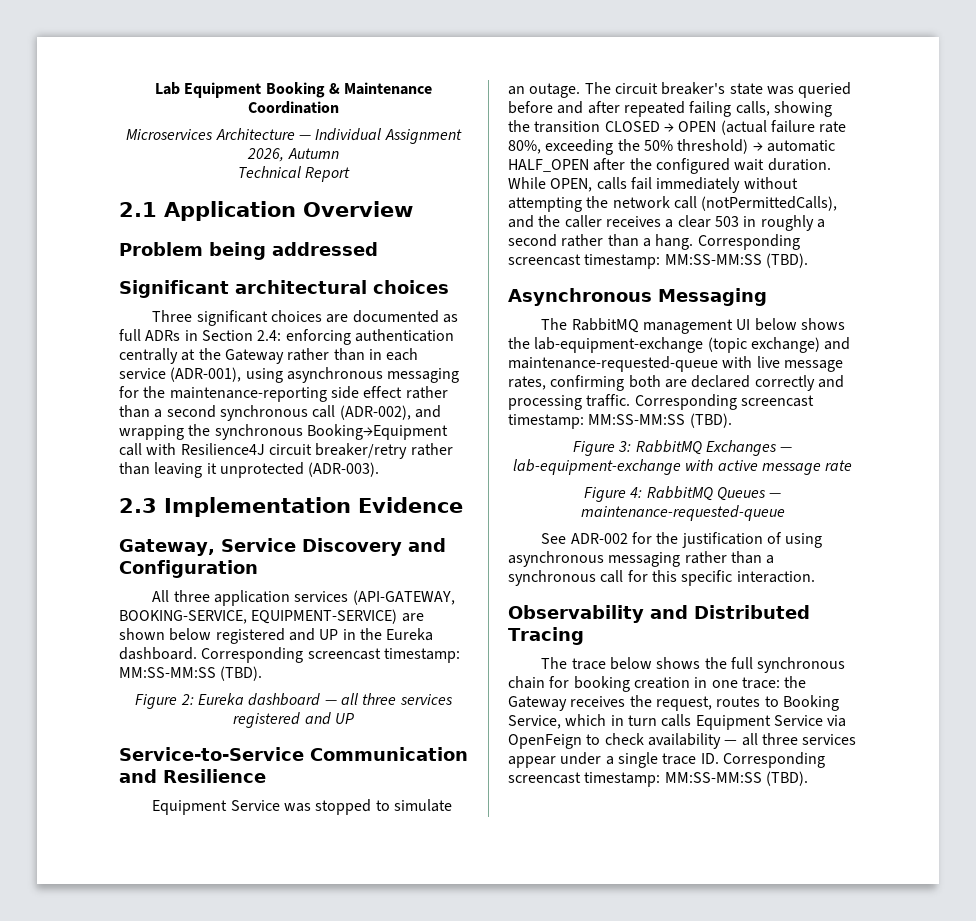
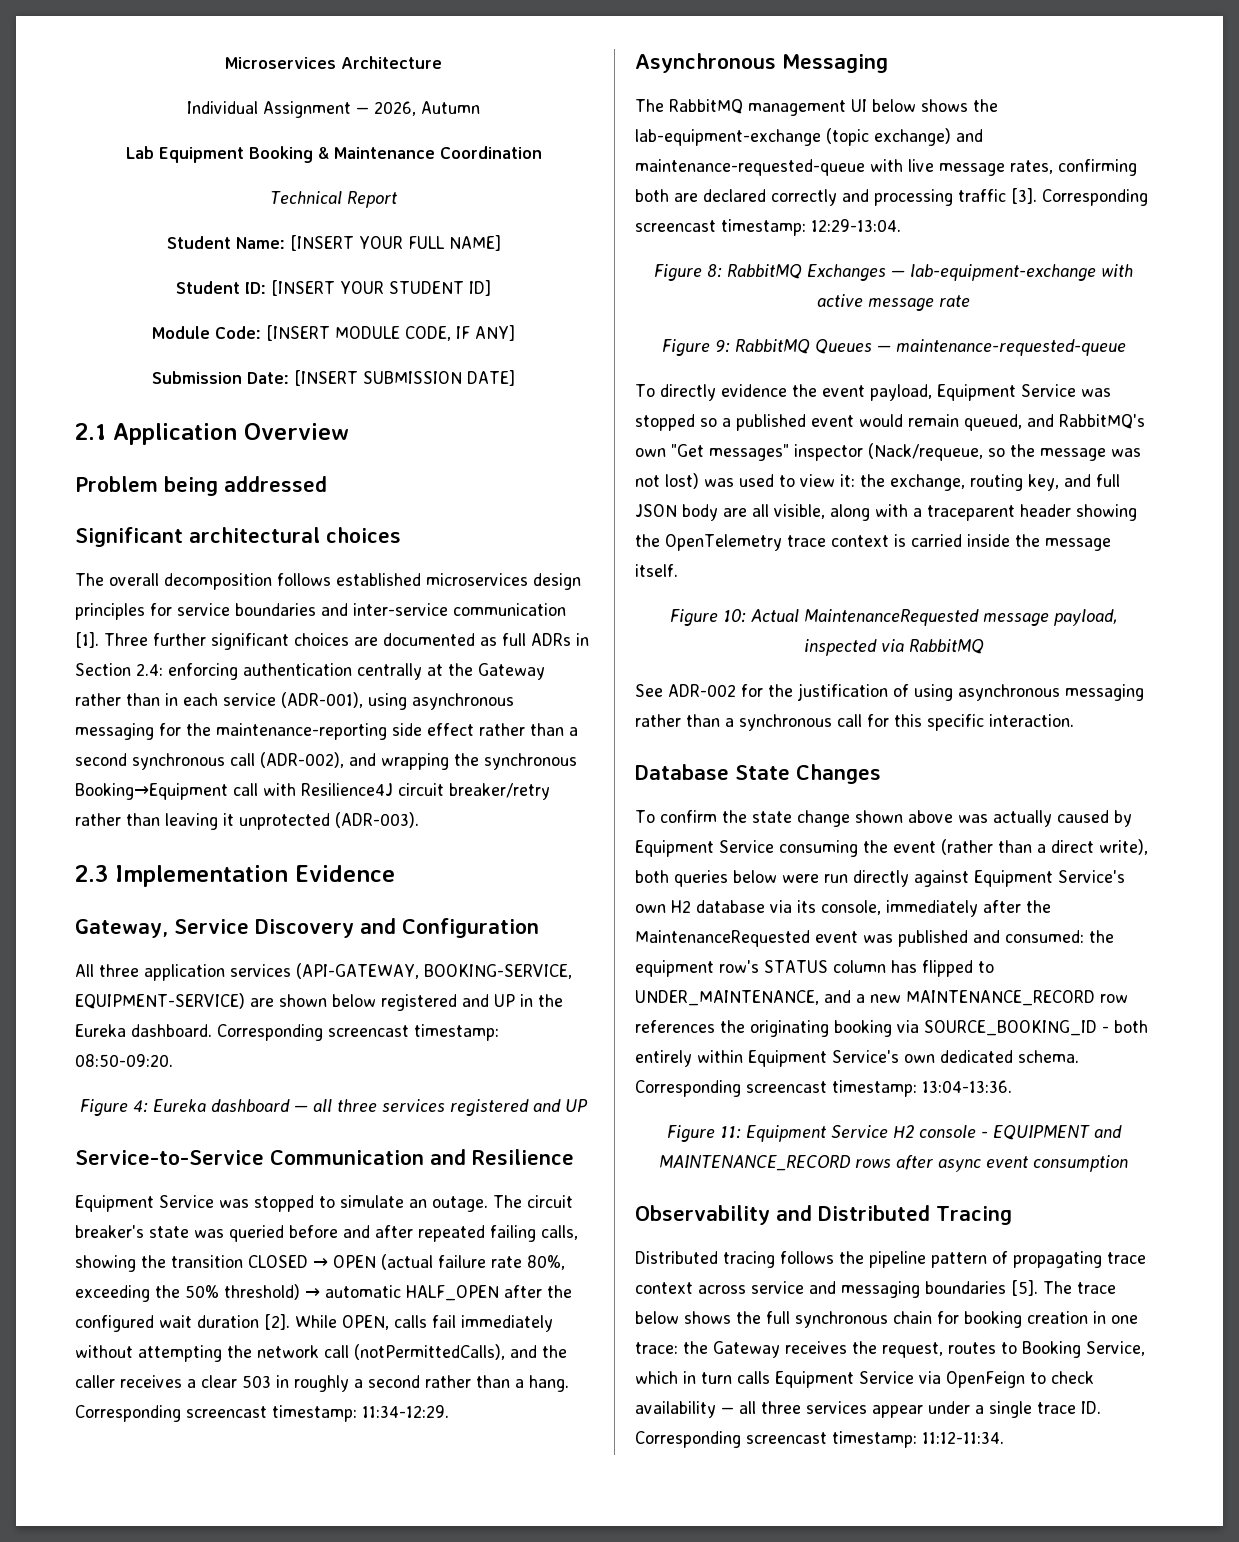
+ Microservices Architecture
+ Individual Assignment — 2026, Autumn
- Microservices Architecture — Individual Assignment 2026, Autumn
  Technical Report
+ Student Name: [INSERT YOUR FULL NAME]
+ Student ID: [INSERT YOUR STUDENT ID]
+ Module Code: [INSERT MODULE CODE, IF ANY]
+ Submission Date: [INSERT SUBMISSION DATE]
- Three significant choices are documented as full ADRs in Section 2.4: enforcing authentication centrally at the Gateway rather than in each service (ADR-001), using asynchronous messaging for the maintenance-reporting side effect rather than a second synchronous call (ADR-002), and wrapping the synchronous Booking→Equipment call with Resilience4J circuit breaker/retry rather than leaving it unprotected (ADR-003).
+ The overall decomposition follows established microservices design principles for service boundaries and inter-service communication [1]. Three further significant choices are documented as full ADRs in Section 2.4: enforcing authentication centrally at the Gateway rather than in each service (ADR-001), using asynchronous messaging for the maintenance-reporting side effect rather than a second synchronous call (ADR-002), and wrapping the synchronous Booking→Equipment call with Resilience4J circuit breaker/retry rather than leaving it unprotected (ADR-003).
- All three application services (API-GATEWAY, BOOKING-SERVICE, EQUIPMENT-SERVICE) are shown below registered and UP in the Eureka dashboard. Corresponding screencast timestamp: MM:SS-MM:SS (TBD).
- Figure 2: Eureka dashboard — all three services registered and UP
+ All three application services (API-GATEWAY, BOOKING-SERVICE, EQUIPMENT-SERVICE) are shown below registered and UP in the Eureka dashboard. Corresponding screencast timestamp: 08:50-09:20.
+ Figure 4: Eureka dashboard — all three services registered and UP
- The circuit breaker's state was queried before and after repeated failing calls, showing the transition CLOSED → OPEN (actual failure rate 80%, exceeding the 50% threshold) → automatic HALF_OPEN after the configured wait duration.
+ The circuit breaker's state was queried before and after repeated failing calls, showing the transition CLOSED → OPEN (actual failure rate 80%, exceeding the 50% threshold) → automatic HALF_OPEN after the configured wait duration [2].
- While OPEN, calls fail immediately without attempting the network call (notPermittedCalls), and the caller receives a clear 503 in roughly a second rather than a hang. Corresponding screencast timestamp: MM:SS-MM:SS (TBD).
+ While OPEN, calls fail immediately without attempting the network call (notPermittedCalls), and the caller receives a clear 503 in roughly a second rather than a hang. Corresponding screencast timestamp: 11:34-12:29.
- The RabbitMQ management UI below shows the lab-equipment-exchange (topic exchange) and maintenance-requested-queue with live message rates, confirming both are declared correctly and processing traffic. Corresponding screencast timestamp: MM:SS-MM:SS (TBD).
- Figure 3: RabbitMQ Exchanges — lab-equipment-exchange with active message rate
+ The RabbitMQ management UI below shows the lab-equipment-exchange (topic exchange) and maintenance-requested-queue with live message rates, confirming both are declared correctly and processing traffic [3]. Corresponding screencast timestamp: 12:29-13:04.
+ Figure 8: RabbitMQ Exchanges — lab-equipment-exchange with active message rate
- Figure 4: RabbitMQ Queues — maintenance-requested-queue
+ Figure 9: RabbitMQ Queues — maintenance-requested-queue
+ To directly evidence the event payload, Equipment Service was stopped so a published event would remain queued, and RabbitMQ's own "Get messages" inspector (Nack/requeue, so the message was not lost) was used to view it: the exchange, routing key, and full JSON body are all visible, along with a traceparent header showing the OpenTelemetry trace context is carried inside the message itself.
+ Figure 10: Actual MaintenanceRequested message payload, inspected via RabbitMQ
+ Database State Changes
+ To confirm the state change shown above was actually caused by Equipment Service consuming the event (rather than a direct write), both queries below were run directly against Equipment Service's own H2 database via its console, immediately after the MaintenanceRequested event was published and consumed: the equipment row's STATUS column has flipped to UNDER_MAINTENANCE, and a new MAINTENANCE_RECORD row references the originating booking via SOURCE_BOOKING_ID - both entirely within Equipment Service's own dedicated schema. Corresponding screencast timestamp: 13:04-13:36.
+ Figure 11: Equipment Service H2 console - EQUIPMENT and MAINTENANCE_RECORD rows after async event consumption
  Observability and Distributed Tracing
- The trace below shows the full synchronous chain for booking creation in one trace: the Gateway receives the request, routes to Booking Service, which in turn calls Equipment Service via OpenFeign to check availability — all three services appear under a single trace ID. Corresponding screencast timestamp: MM:SS-MM:SS (TBD).
+ Distributed tracing follows the pipeline pattern of propagating trace context across service and messaging boundaries [5]. The trace below shows the full synchronous chain for booking creation in one trace: the Gateway receives the request, routes to Booking Service, which in turn calls Equipment Service via OpenFeign to check availability — all three services appear under a single trace ID. Corresponding screencast timestamp: 11:12-11:34.

